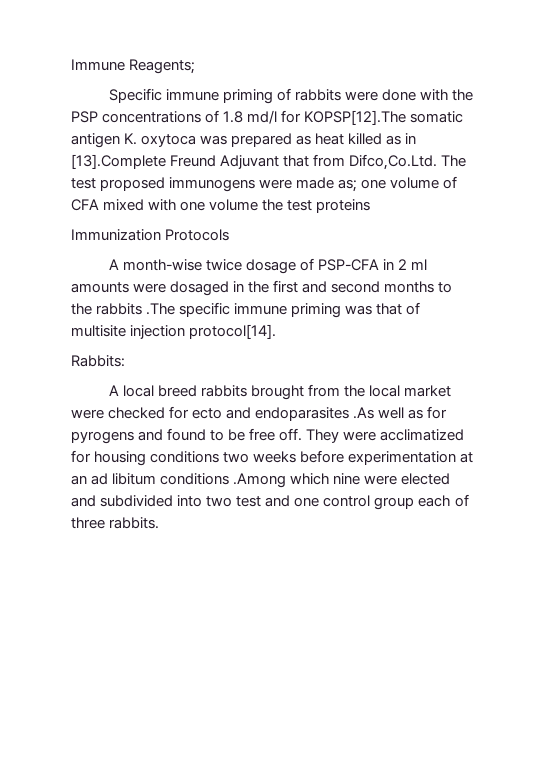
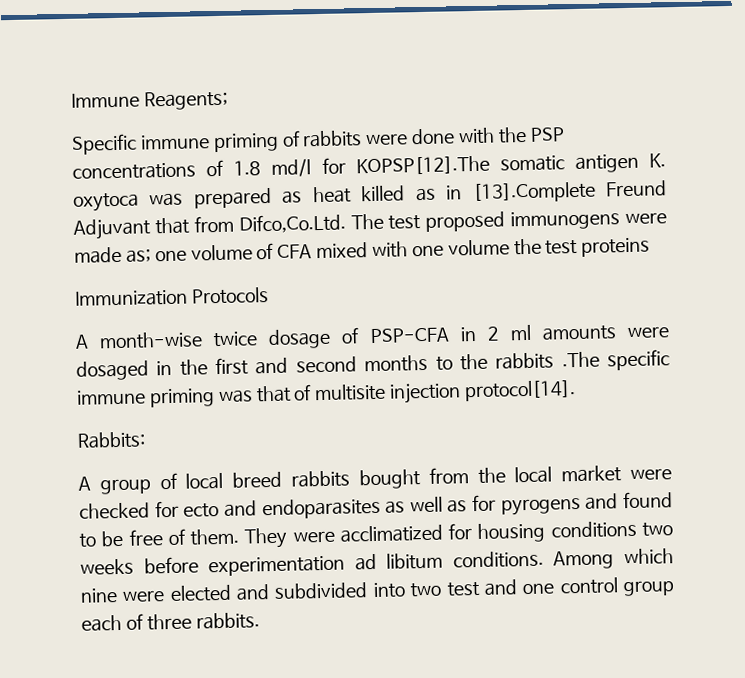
- A local breed rabbits brought from the local market were checked for ecto and endoparasites .As well as for pyrogens and found to be free off.
+ A group of local breed rabbits bought from the local market were checked for ecto and endoparasites as well as for pyrogens and found to be free of them.
- They were acclimatized for housing conditions two weeks before experimentation at an ad libitum conditions .Among which nine were elected and subdivided into two test and one control group each of three rabbits.
+ They were acclimatized for housing conditions two weeks before experimentation ad libitum conditions. Among which nine were elected and subdivided into two test and one control group each of three rabbits.

